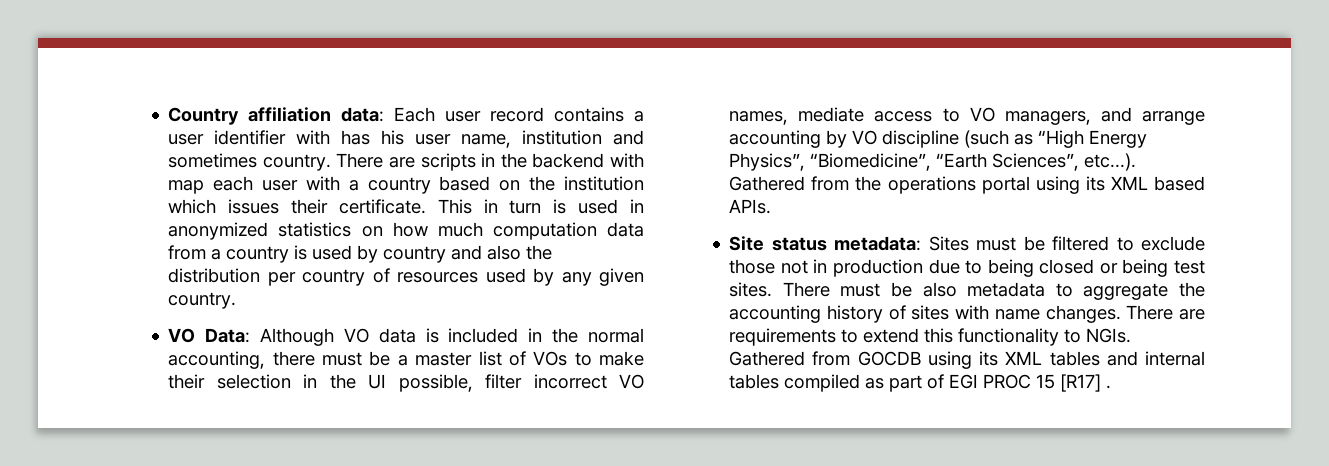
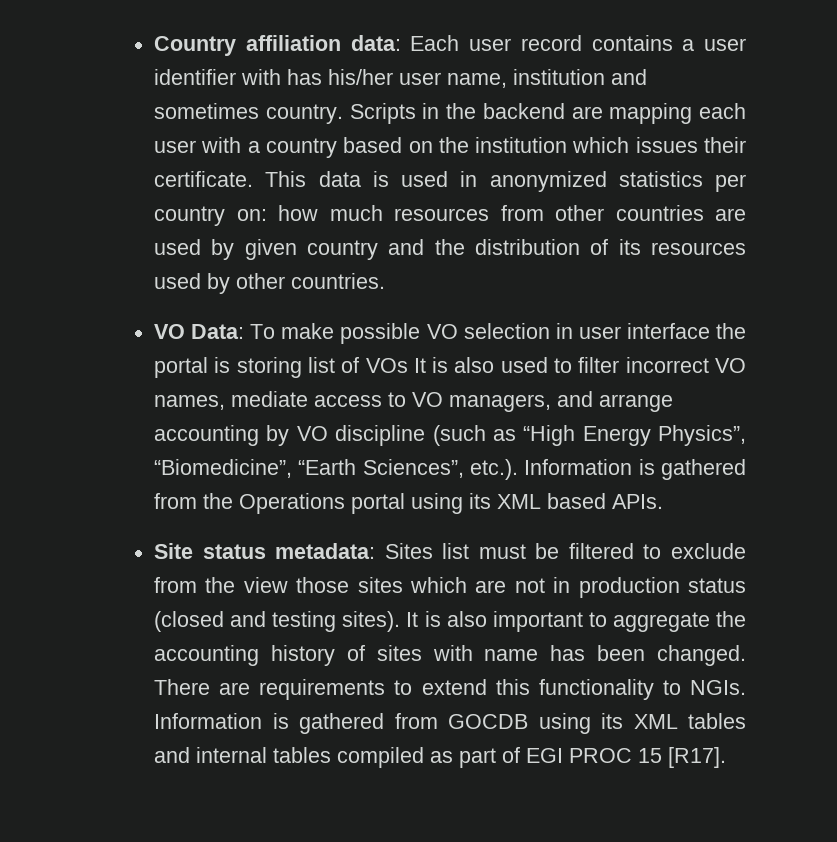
- Country affiliation data: Each user record contains a user identifier with has his user name, institution and sometimes country.
+ Country affiliation data: Each user record contains a user identifier with has his/her user name, institution and sometimes country.
- There are scripts in the backend with map each user with a country based on the institution which issues their certificate.
+ Scripts in the backend are mapping each user with a country based on the institution which issues their certificate.
- This in turn is used in anonymized statistics on how much computation data from a country is used by country and also the distribution per country of resources used by any given country.
- VO Data: Although VO data is included in the normal accounting, there must be a master list of VOs to make their selection in the UI possible, filter incorrect VO names, mediate access to VO managers, and arrange accounting by VO discipline (such as “High Energy Physics”, “Biomedicine”, “Earth Sciences”, etc...). Gathered from the operations portal using its XML based APIs.
+ This data is used in anonymized statistics per country on: how much resources from other countries are used by given country and the distribution of its resources used by other countries.
+ VO Data: To make possible VO selection in user interface the portal is storing list of VOs It is also used to filter incorrect VO names, mediate access to VO managers, and arrange accounting by VO discipline (such as “High Energy Physics”, “Biomedicine”, “Earth Sciences”, etc.). Information is gathered from the Operations portal using its XML based APIs.
- Site status metadata: Sites must be filtered to exclude those not in production due to being closed or being test sites. There must be also metadata to aggregate the accounting history of sites with name changes.
+ Site status metadata: Sites list must be filtered to exclude from the view those sites which are not in production status (closed and testing sites). It is also important to aggregate the accounting history of sites with name has been changed.
- Gathered from GOCDB using its XML tables and internal tables compiled as part of EGI PROC 15 [R17] .
+ Information is gathered from GOCDB using its XML tables and internal tables compiled as part of EGI PROC 15 [R17].

